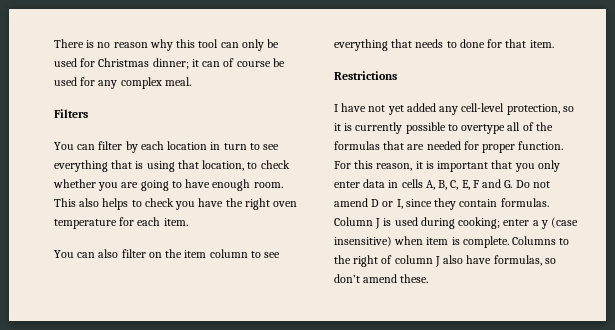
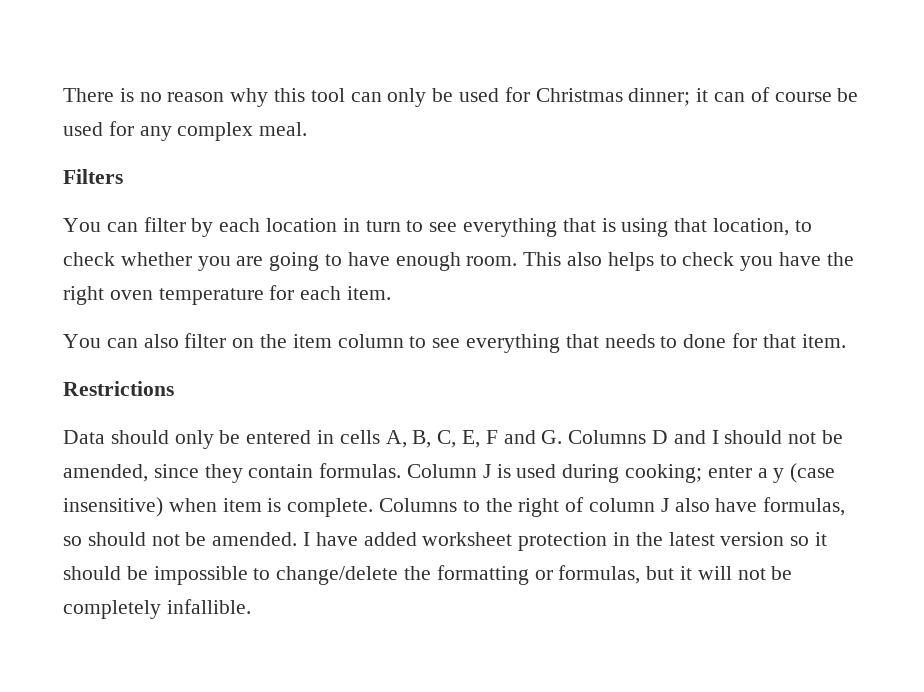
- I have not yet added any cell-level protection, so it is currently possible to overtype all of the formulas that are needed for proper function. For this reason, it is important that you only enter data in cells A, B, C, E, F and G. Do not amend D or I, since they contain formulas.
+ Data should only be entered in cells A, B, C, E, F and G. Columns D and I should not be amended, since they contain formulas.
- Columns to the right of column J also have formulas, so don’t amend these.
+ Columns to the right of column J also have formulas, so should not be amended. I have added worksheet protection in the latest version so it should be impossible to change/delete the formatting or formulas, but it will not be completely infallible.

